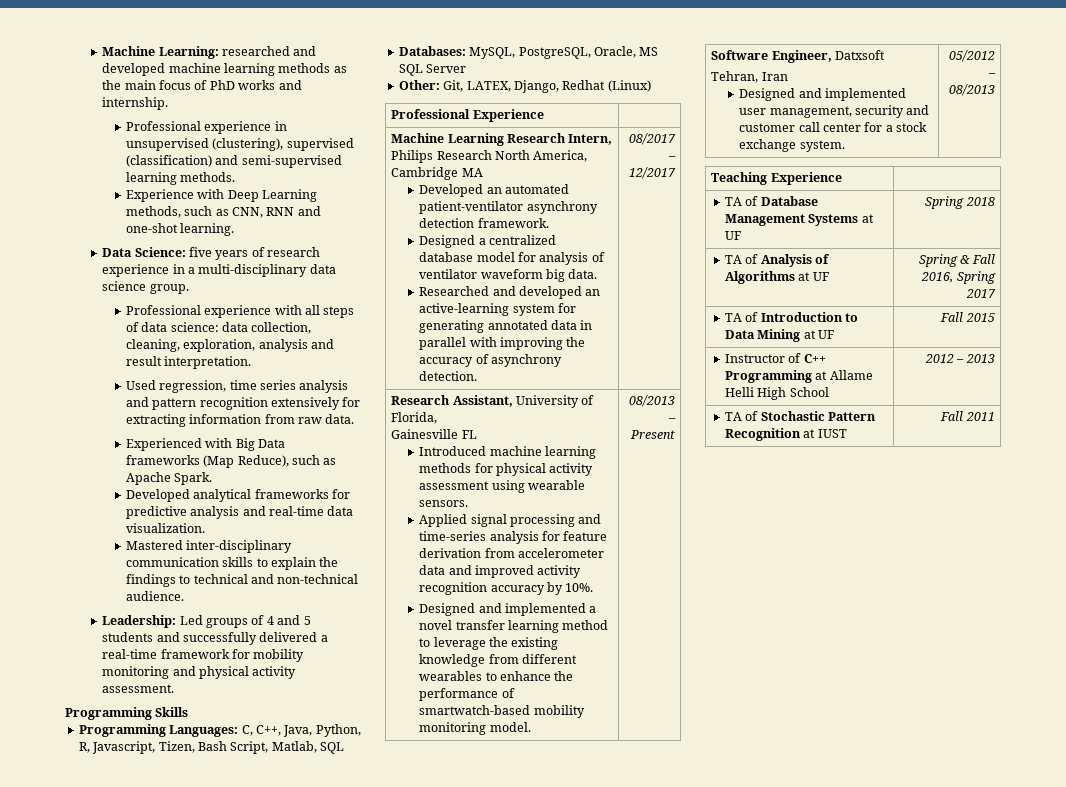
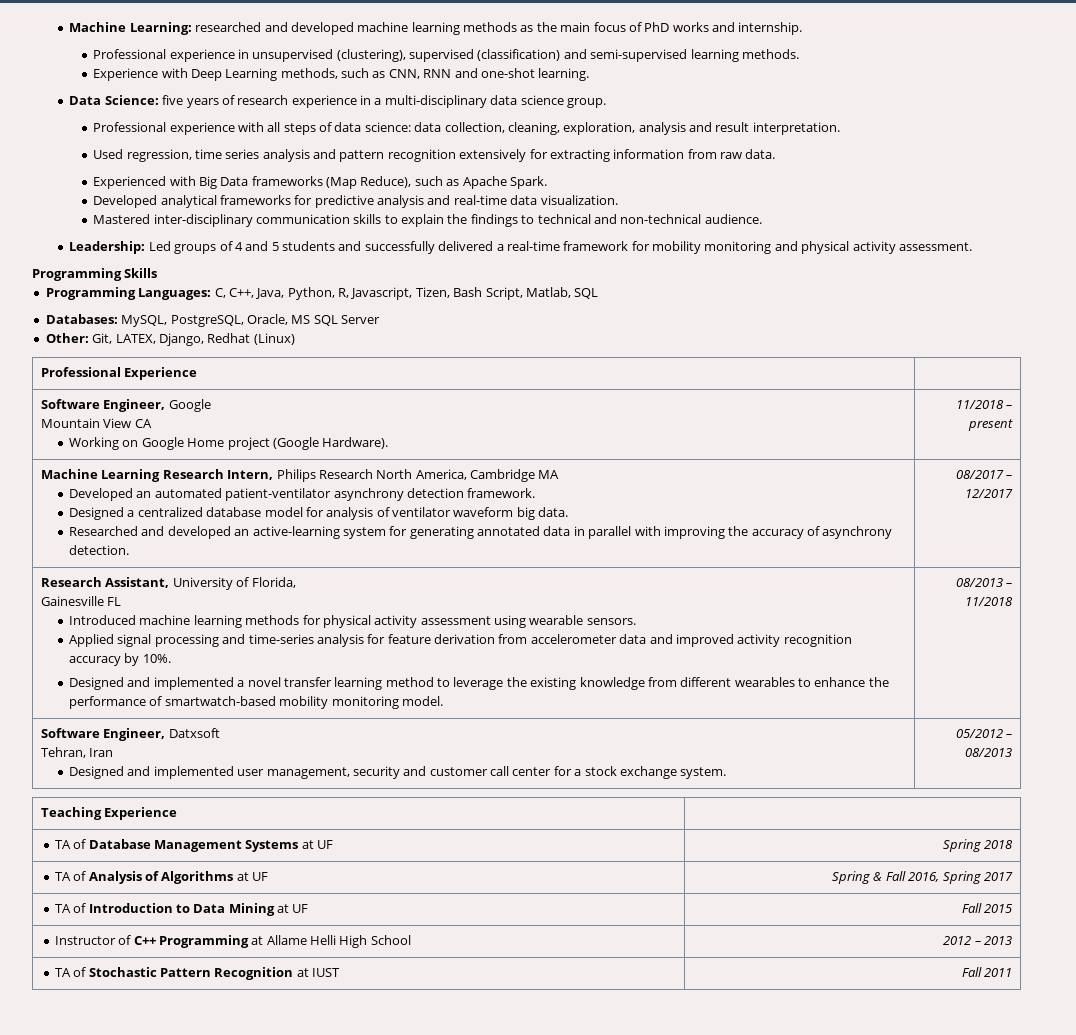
+ Software Engineer, Google
+ Mountain View CA
+ Working on Google Home project (Google Hardware). | 11/2018 – present
- 08/2013 – Present
+ 08/2013 – 11/2018

